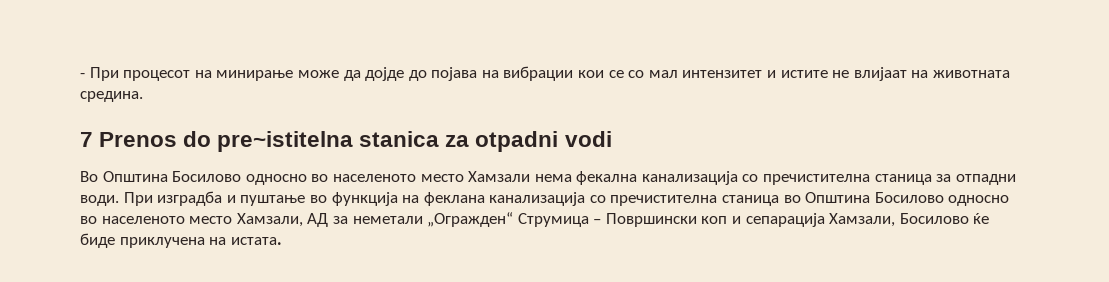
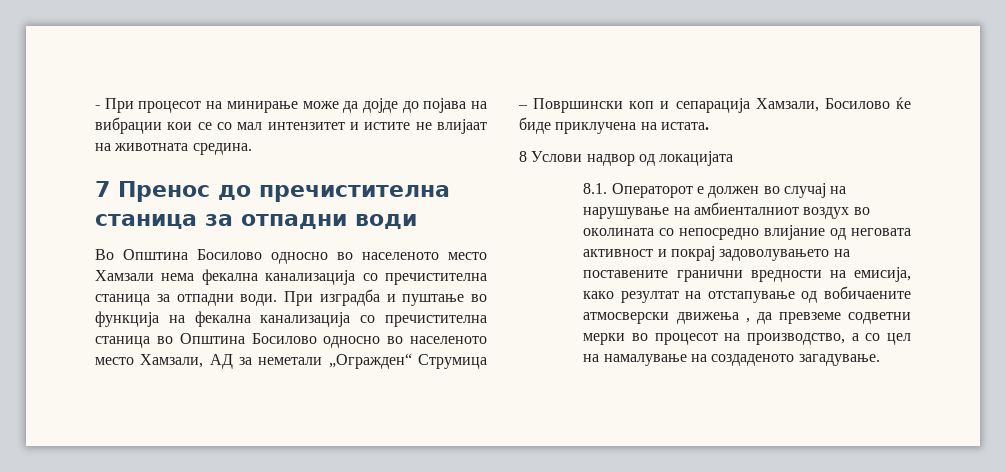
- 7 Prenos do pre~istitelna stanica za otpadni vodi
+ 7 Пренос до пречистителна станица за отпадни води
- При изградба и пуштање во функција на феклана канализација со пречистителна станица во Општина Босилово односно во населеното место Хамзали, АД за неметали „Огражден“ Струмица – Површински коп и сепарација Хамзали, Босилово ќе биде приклучена на истата.
+ При изградба и пуштање во функција на фекална канализација со пречистителна станица во Општина Босилово односно во населеното место Хамзали, АД за неметали „Огражден“ Струмица – Површински коп и сепарација Хамзали, Босилово ќе биде приклучена на истата.
+ 8 Услови надвор од локацијата
+ 8.1. Операторот е должен во случај на нарушување на амбиенталниот воздух во околината со непосредно влијание од неговата активност и покрај задоволувањето на поставените гранични вредности на емисија, како резултат на отстапување од вобичаените атмосверски движења , да превземе содветни мерки во процесот на производство, а со цел на намалување на создаденото загадување.

